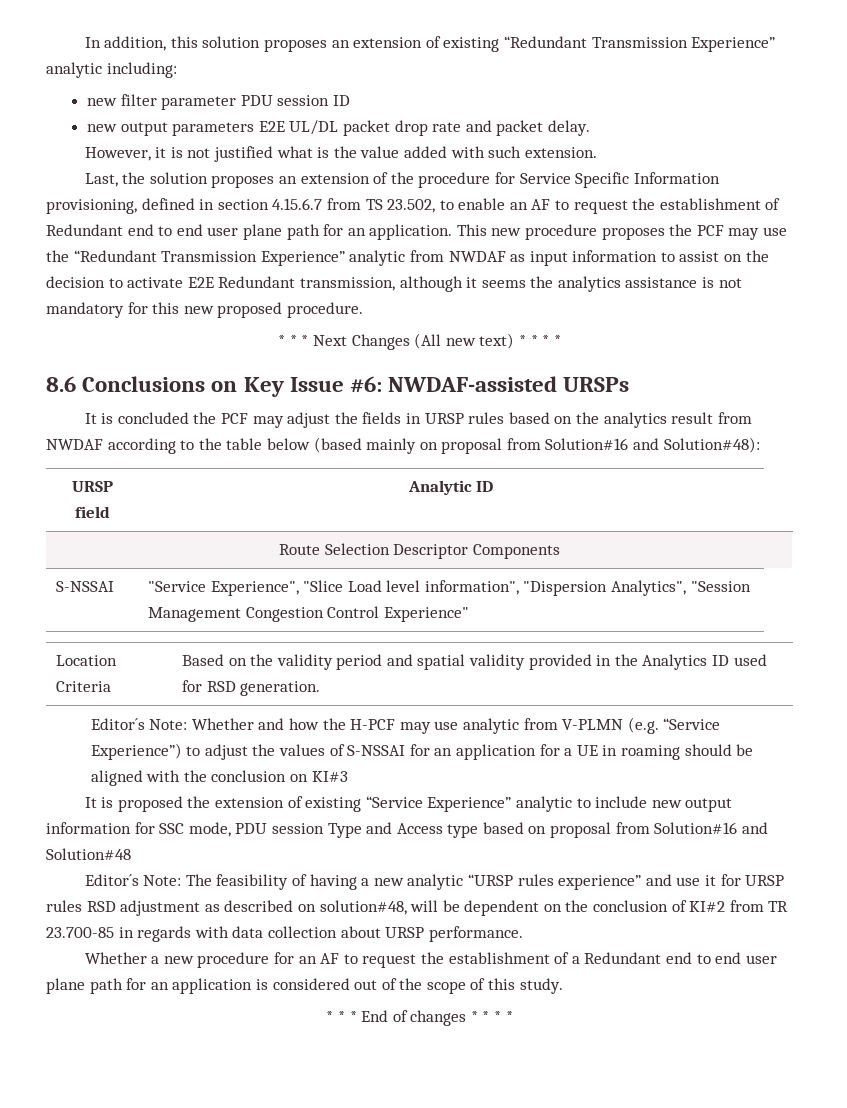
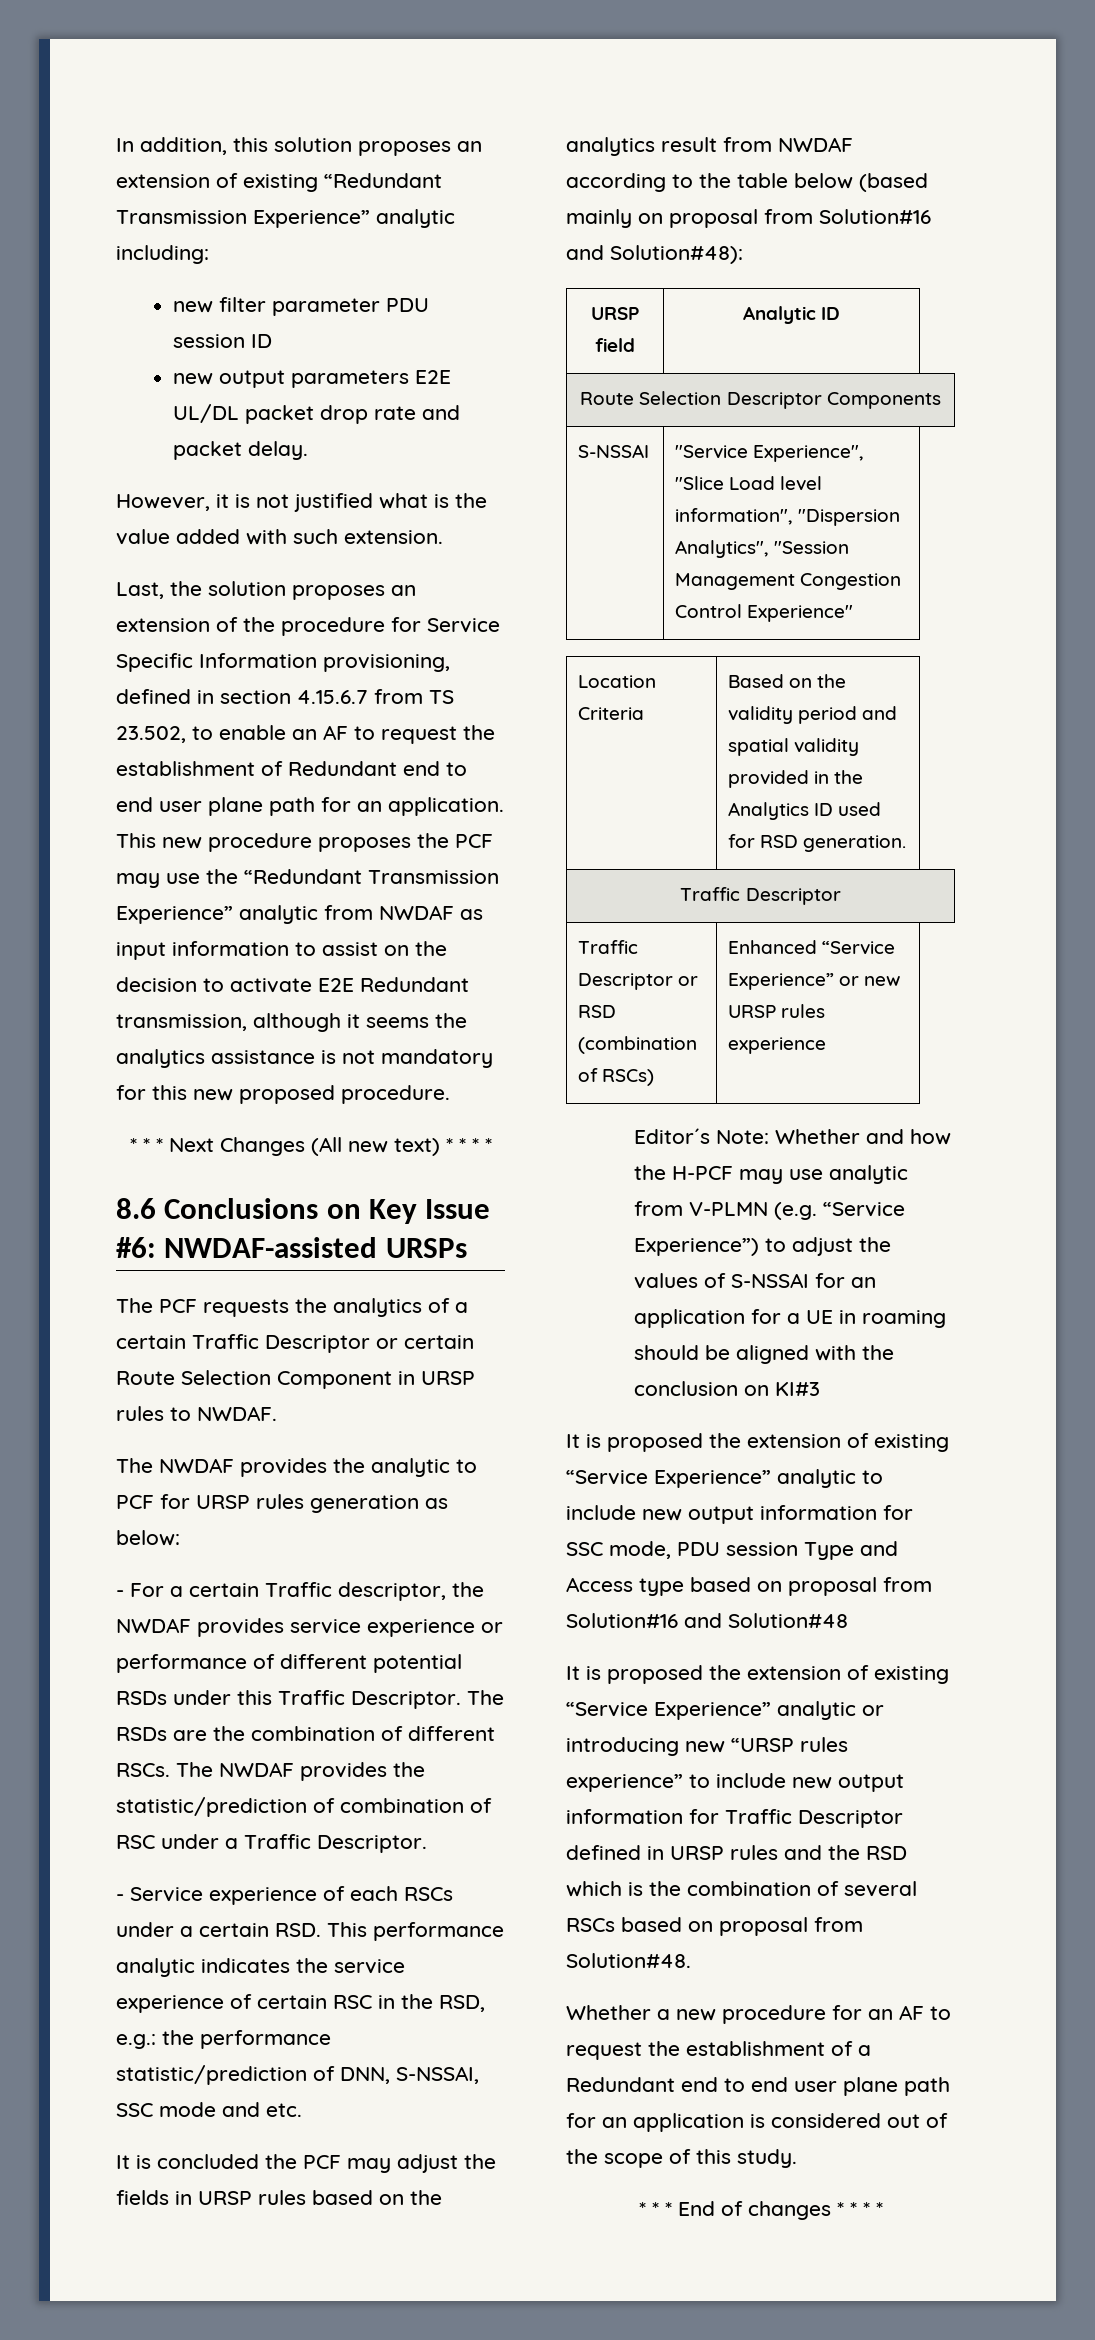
+ The PCF requests the analytics of a certain Traffic Descriptor or certain Route Selection Component in URSP rules to NWDAF.
+ The NWDAF provides the analytic to PCF for URSP rules generation as below:
+ - For a certain Traffic descriptor, the NWDAF provides service experience or performance of different potential RSDs under this Traffic Descriptor. The RSDs are the combination of different RSCs. The NWDAF provides the statistic/prediction of combination of RSC under a Traffic Descriptor.
+ - Service experience of each RSCs under a certain RSD. This performance analytic indicates the service experience of certain RSC in the RSD, e.g.: the performance statistic/prediction of DNN, S-NSSAI, SSC mode and etc.
  Location Criteria | Based on the validity period and spatial validity provided in the Analytics ID used for RSD generation.
+ Traffic Descriptor
+ Traffic Descriptor or RSD (combination of RSCs) | Enhanced “Service Experience” or new URSP rules experience
- Editor´s Note: The feasibility of having a new analytic “URSP rules experience” and use it for URSP rules RSD adjustment as described on solution#48, will be dependent on the conclusion of KI#2 from TR 23.700-85 in regards with data collection about URSP performance.
+ It is proposed the extension of existing “Service Experience” analytic or introducing new “URSP rules experience” to include new output information for Traffic Descriptor defined in URSP rules and the RSD which is the combination of several RSCs based on proposal from Solution#48.

